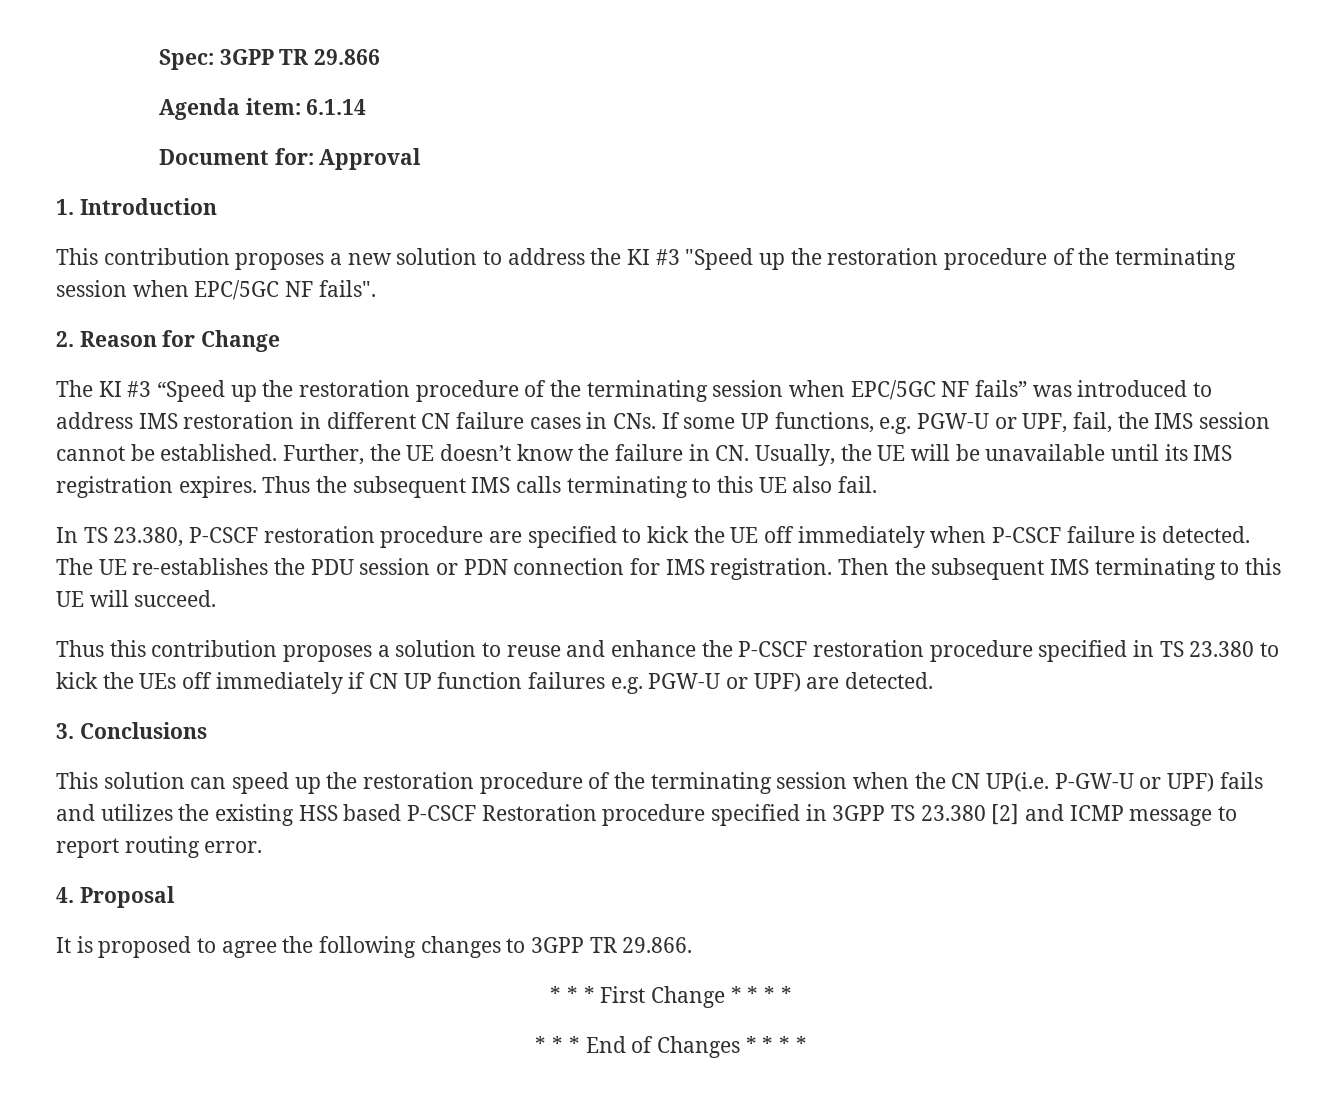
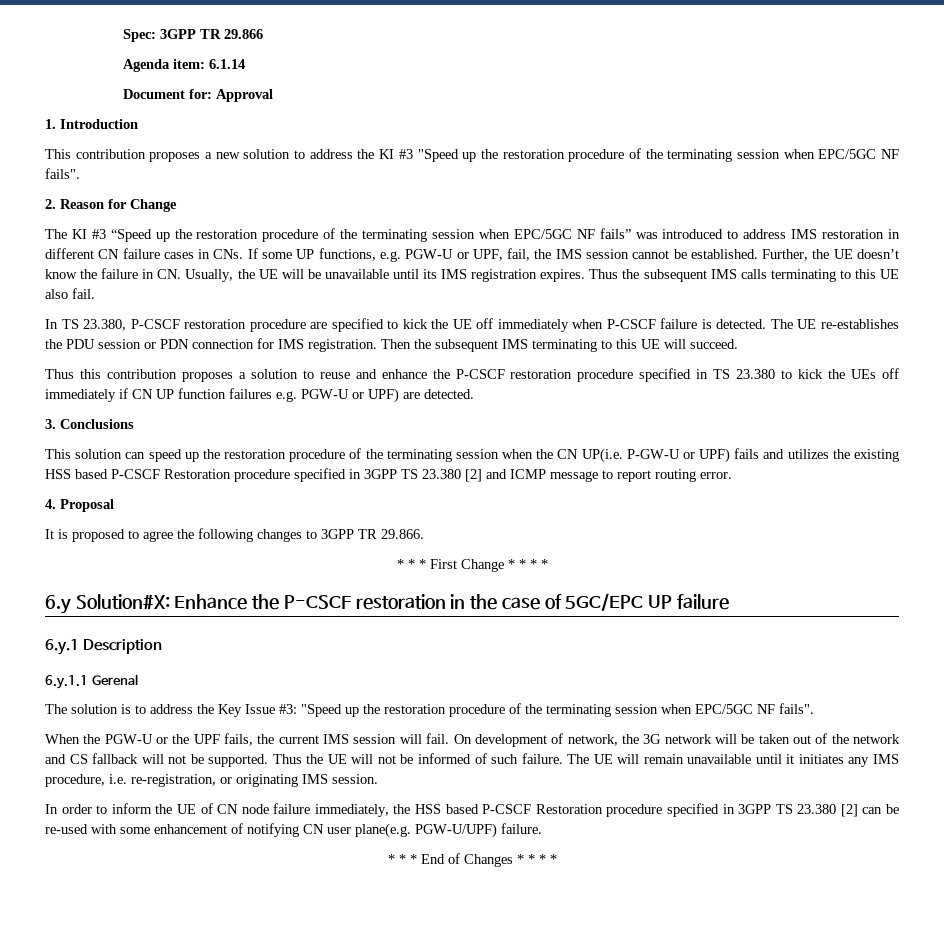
+ 6.y Solution#X: Enhance the P-CSCF restoration in the case of 5GC/EPC UP failure
+ 6.y.1 Description
+ 6.y.1.1 Gerenal
+ The solution is to address the Key Issue #3: "Speed up the restoration procedure of the terminating session when EPC/5GC NF fails".
+ When the PGW-U or the UPF fails, the current IMS session will fail. On development of network, the 3G network will be taken out of the network and CS fallback will not be supported. Thus the UE will not be informed of such failure. The UE will remain unavailable until it initiates any IMS procedure, i.e. re-registration, or originating IMS session.
+ In order to inform the UE of CN node failure immediately, the HSS based P-CSCF Restoration procedure specified in 3GPP TS 23.380 [2] can be re-used with some enhancement of notifying CN user plane(e.g. PGW-U/UPF) failure.

